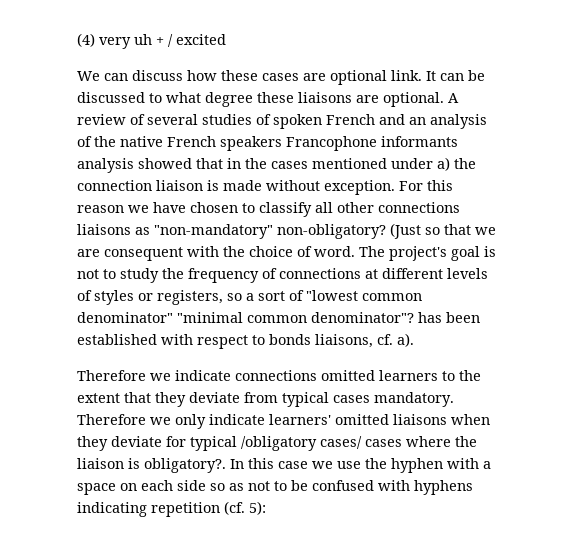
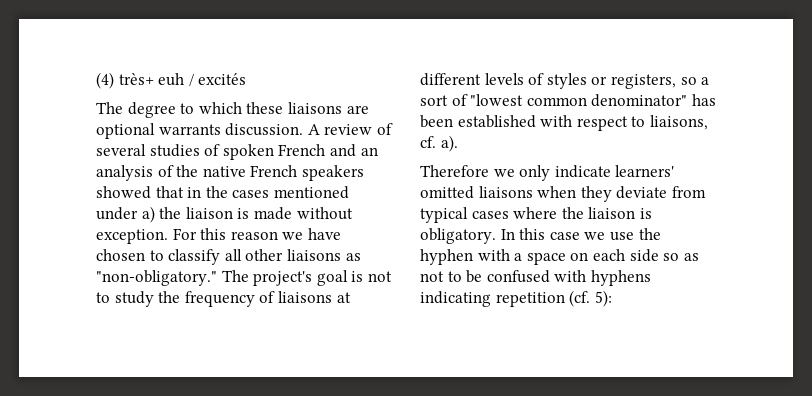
- (4) very uh + / excited
- We can discuss how these cases are optional link. It can be discussed to what degree these liaisons are optional.
+ (4) très+ euh / excités
+ The degree to which these liaisons are optional warrants discussion.
- A review of several studies of spoken French and an analysis of the native French speakers Francophone informants analysis showed that in the cases mentioned under a) the connection liaison is made without exception.
+ A review of several studies of spoken French and an analysis of the native French speakers showed that in the cases mentioned under a) the liaison is made without exception.
- For this reason we have chosen to classify all other connections liaisons as "non-mandatory" non-obligatory? (Just so that we are consequent with the choice of word.
+ For this reason we have chosen to classify all other liaisons as "non-obligatory."
- The project's goal is not to study the frequency of connections at different levels of styles or registers, so a sort of "lowest common denominator" "minimal common denominator"? has been established with respect to bonds liaisons, cf. a).
+ The project's goal is not to study the frequency of liaisons at different levels of styles or registers, so a sort of "lowest common denominator" has been established with respect to liaisons, cf. a).
- Therefore we indicate connections omitted learners to the extent that they deviate from typical cases mandatory. Therefore we only indicate learners' omitted liaisons when they deviate for typical /obligatory cases/ cases where the liaison is obligatory?.
+ Therefore we only indicate learners' omitted liaisons when they deviate from typical cases where the liaison is obligatory.

